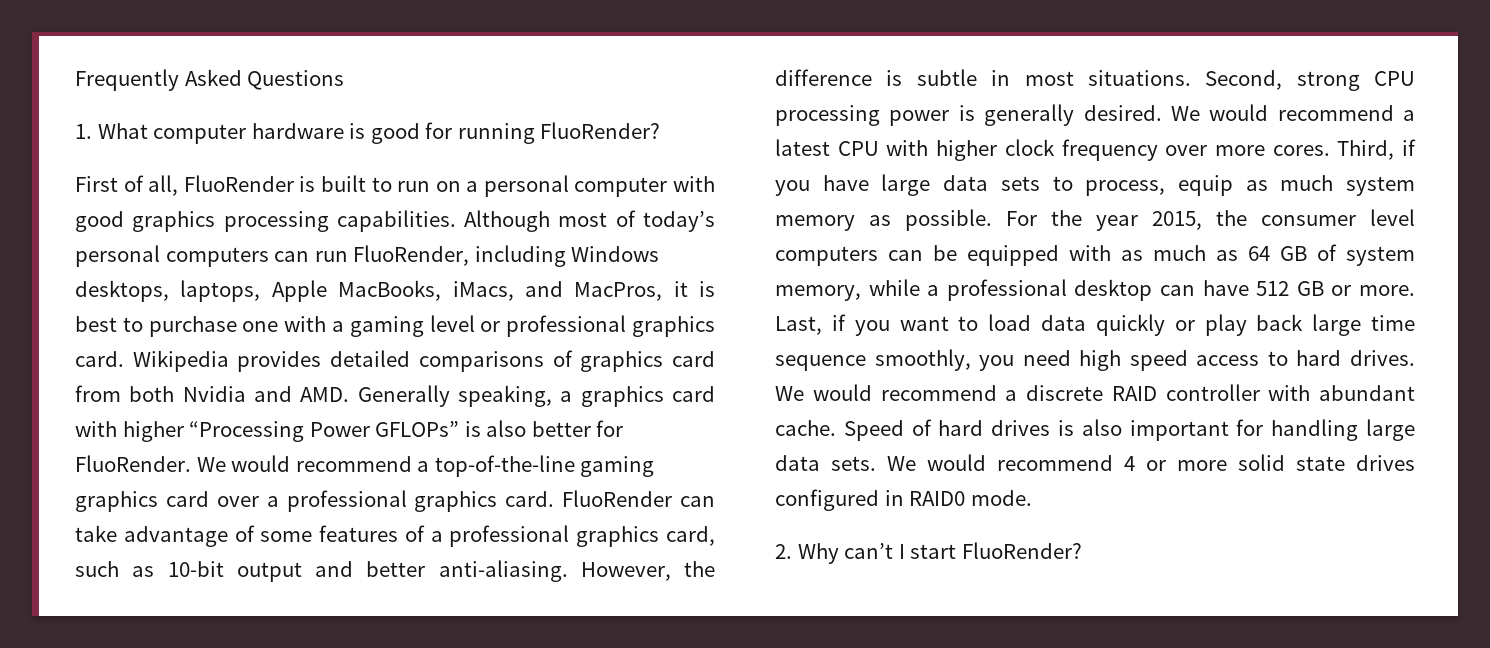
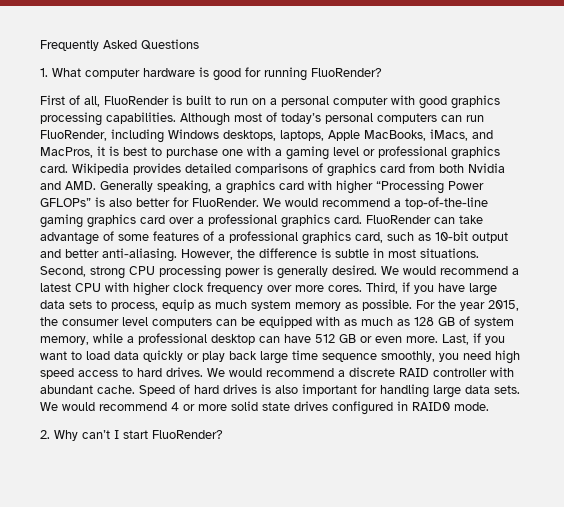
- For the year 2015, the consumer level computers can be equipped with as much as 64 GB of system memory, while a professional desktop can have 512 GB or more.
+ For the year 2015, the consumer level computers can be equipped with as much as 128 GB of system memory, while a professional desktop can have 512 GB or even more.

